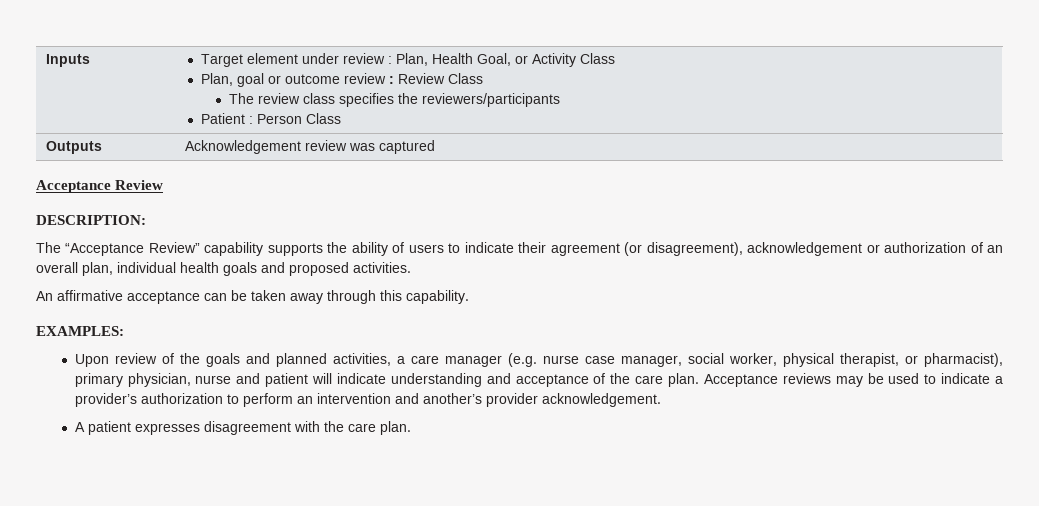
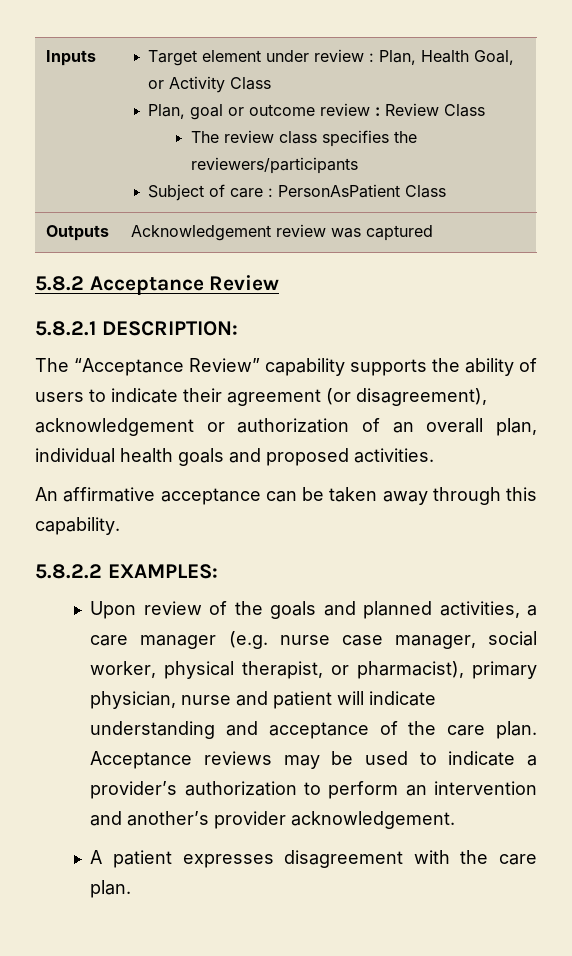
  Inputs | Target element under review : Plan, Health Goal, or Activity Class
  Plan, goal or outcome review : Review Class
  The review class specifies the reviewers/participants
- Patient : Person Class
+ Subject of care : PersonAsPatient Class
- Acceptance Review
+ 5.8.2 Acceptance Review
- DESCRIPTION:
+ 5.8.2.1 DESCRIPTION:
- EXAMPLES:
+ 5.8.2.2 EXAMPLES:

